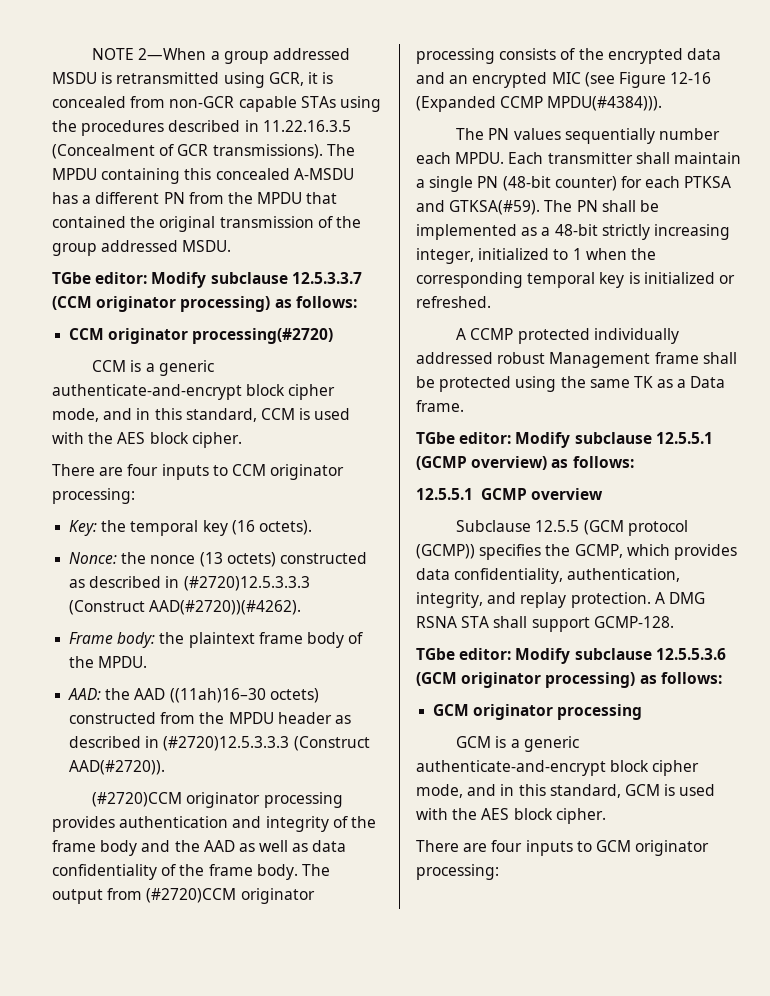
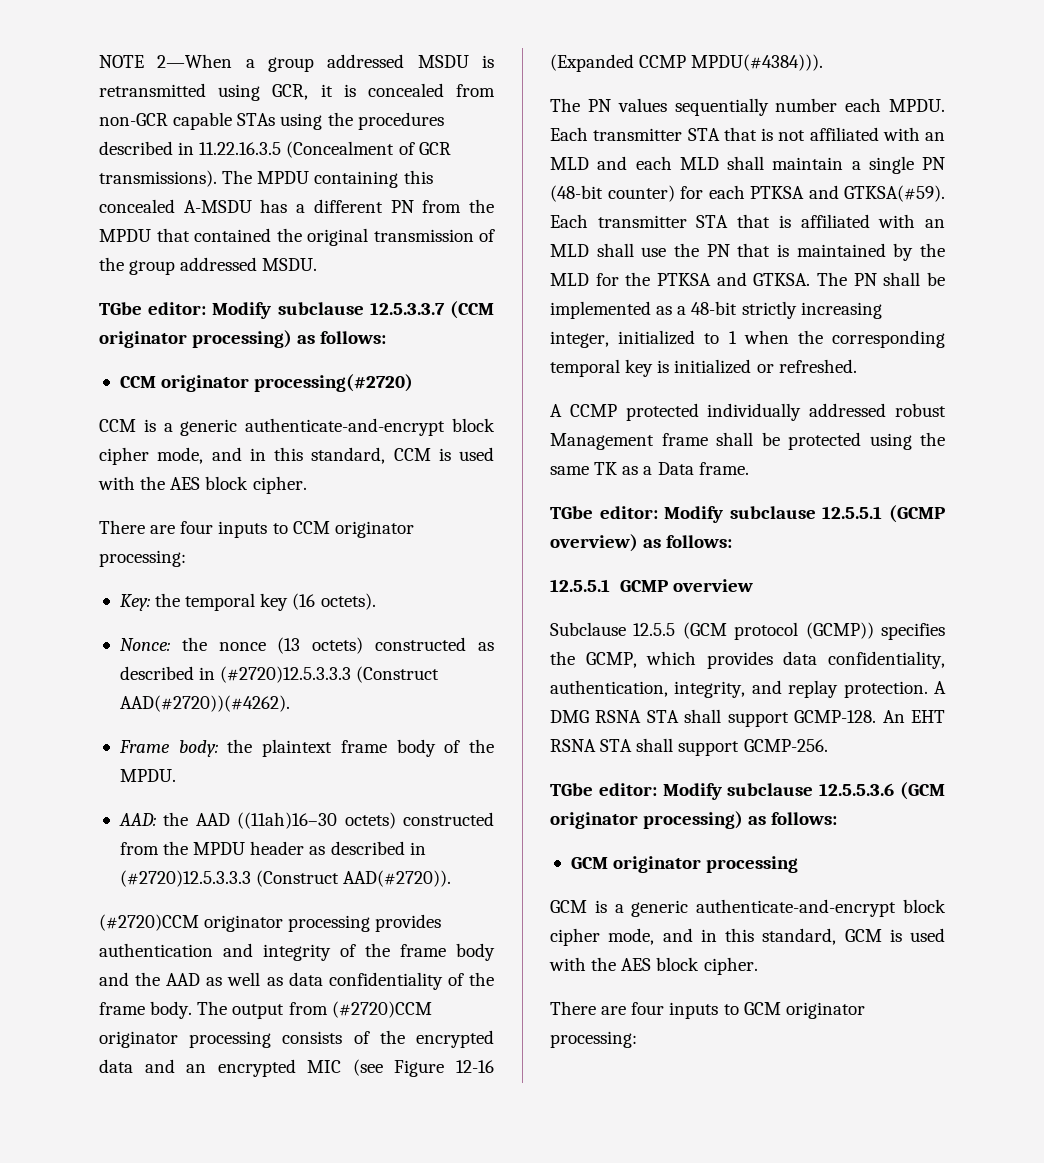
- Each transmitter shall maintain a single PN (48-bit counter) for each PTKSA and GTKSA(#59).
+ Each transmitter STA that is not affiliated with an MLD and each MLD shall maintain a single PN (48-bit counter) for each PTKSA and GTKSA(#59).
+ Each transmitter STA that is affiliated with an MLD shall use the PN that is maintained by the MLD for the PTKSA and GTKSA.
+ An EHT RSNA STA shall support GCMP-256.

